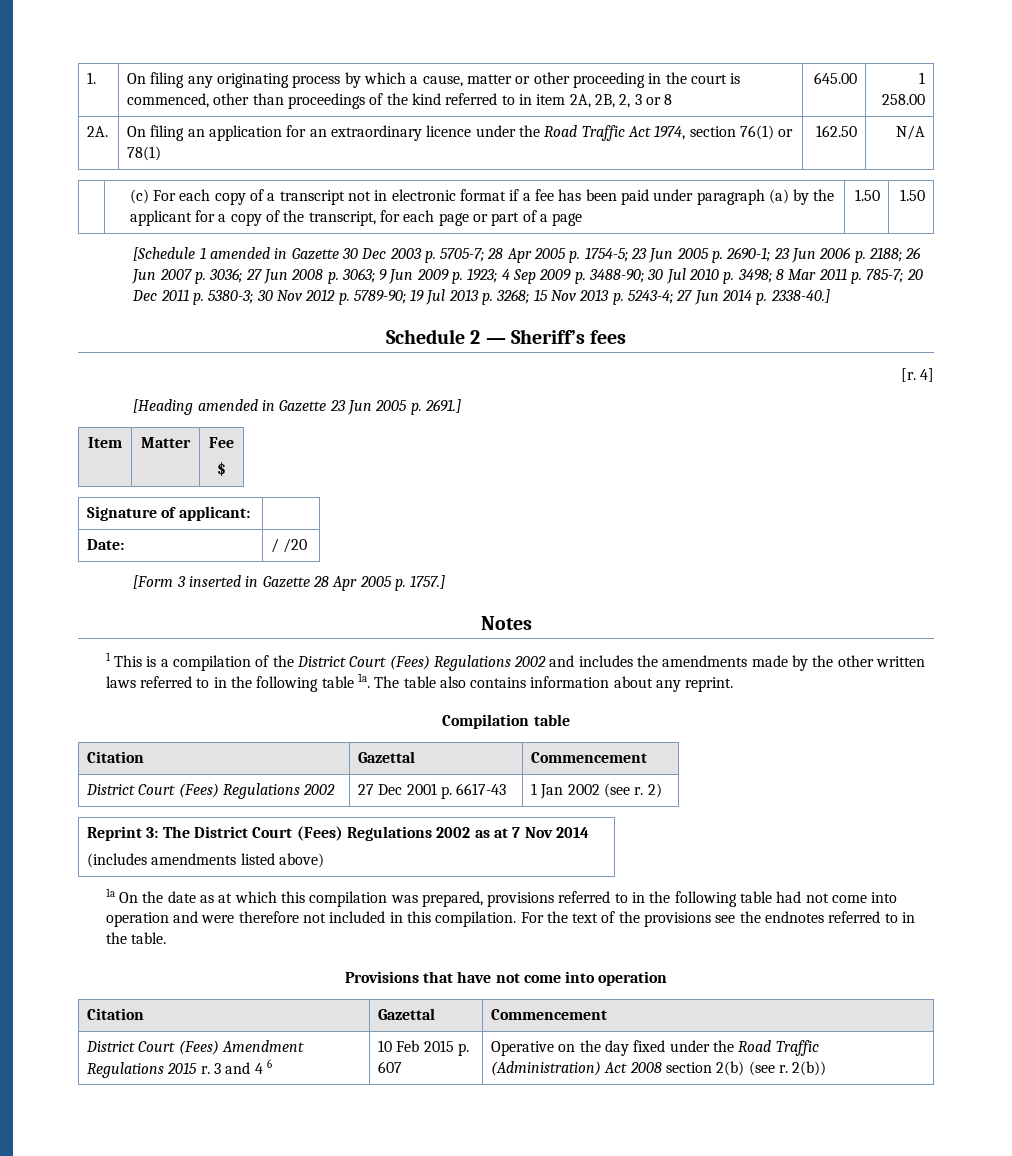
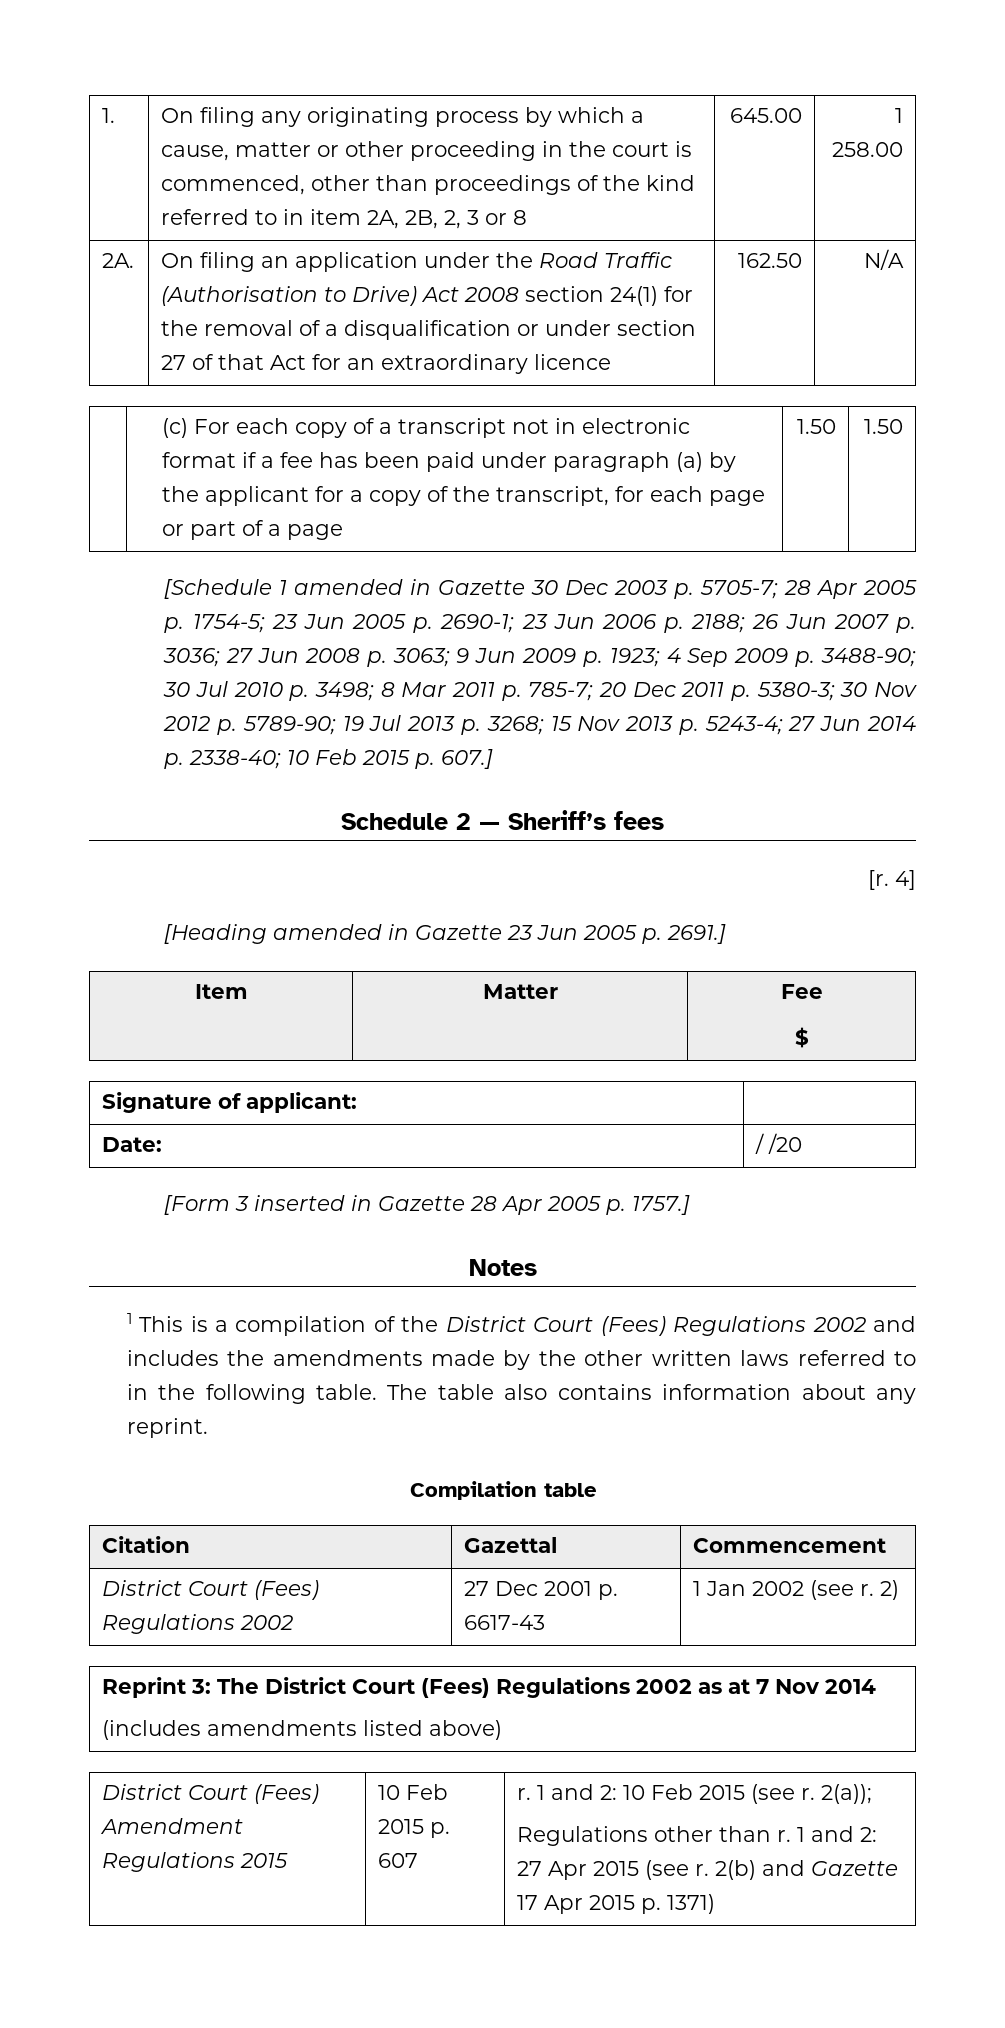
- 2A. | On filing an application for an extraordinary licence under the Road Traffic Act 1974, section 76(1) or 78(1) | 162.50 | N/A
+ 2A. | On filing an application under the Road Traffic (Authorisation to Drive) Act 2008 section 24(1) for the removal of a disqualification or under section 27 of that Act for an extraordinary licence | 162.50 | N/A
- 27 Jun 2014 p. 2338-40.]
+ 27 Jun 2014 p. 2338-40; 10 Feb 2015 p. 607.]
- 1 This is a compilation of the District Court (Fees) Regulations 2002 and includes the amendments made by the other written laws referred to in the following table 1a.
+ 1 This is a compilation of the District Court (Fees) Regulations 2002 and includes the amendments made by the other written laws referred to in the following table.
- 1a On the date as at which this compilation was prepared, provisions referred to in the following table had not come into operation and were therefore not included in this compilation. For the text of the provisions see the endnotes referred to in the table.
- Provisions that have not come into operation
- Citation | Gazettal | Commencement
- District Court (Fees) Amendment Regulations 2015 r. 3 and 4 6
+ District Court (Fees) Amendment Regulations 2015
- Operative on the day fixed under the Road Traffic (Administration) Act 2008 section 2(b) (see r. 2(b))
+ r. 1 and 2: 10 Feb 2015 (see r. 2(a));
+ Regulations other than r. 1 and 2: 27 Apr 2015 (see r. 2(b) and Gazette 17 Apr 2015 p. 1371)

